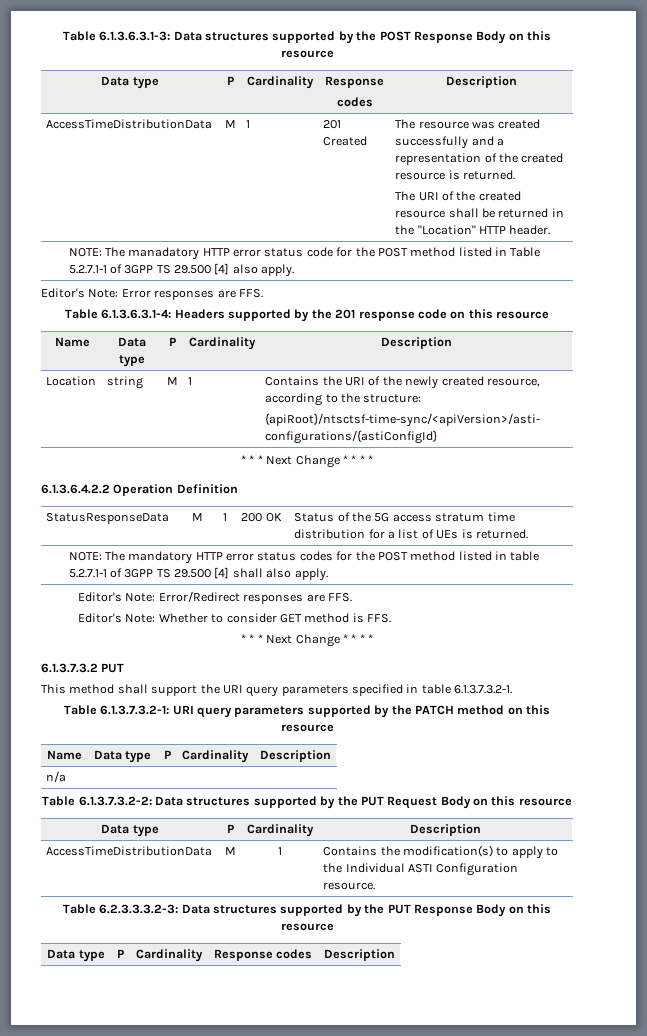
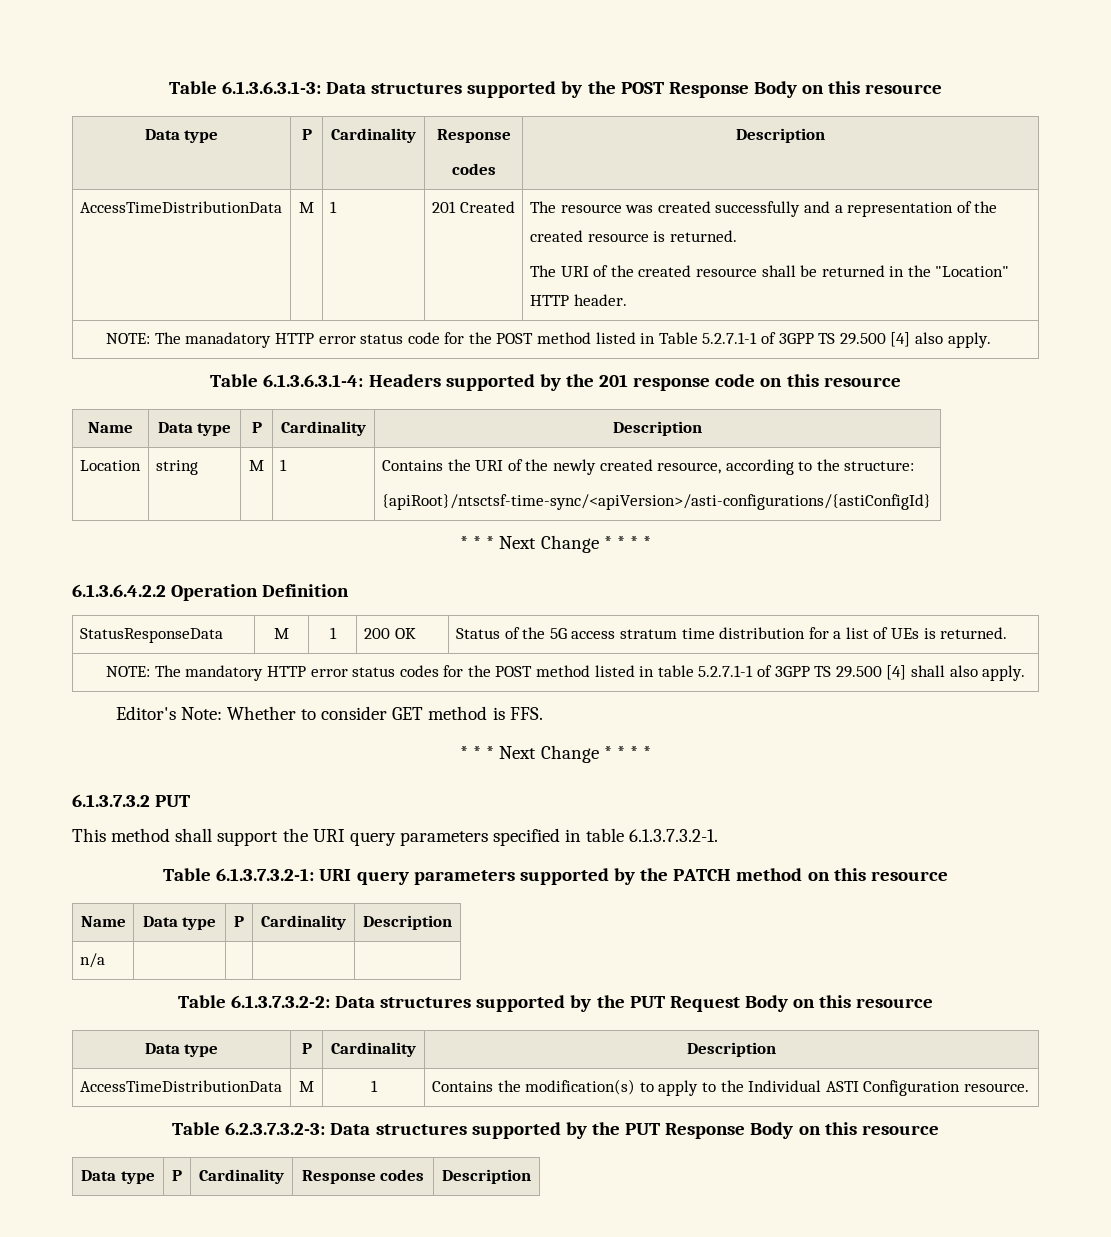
- Editor's Note: Error responses are FFS.
- Editor's Note: Error/Redirect responses are FFS.
- Table 6.2.3.3.3.2-3: Data structures supported by the PUT Response Body on this resource
+ Table 6.2.3.7.3.2-3: Data structures supported by the PUT Response Body on this resource

